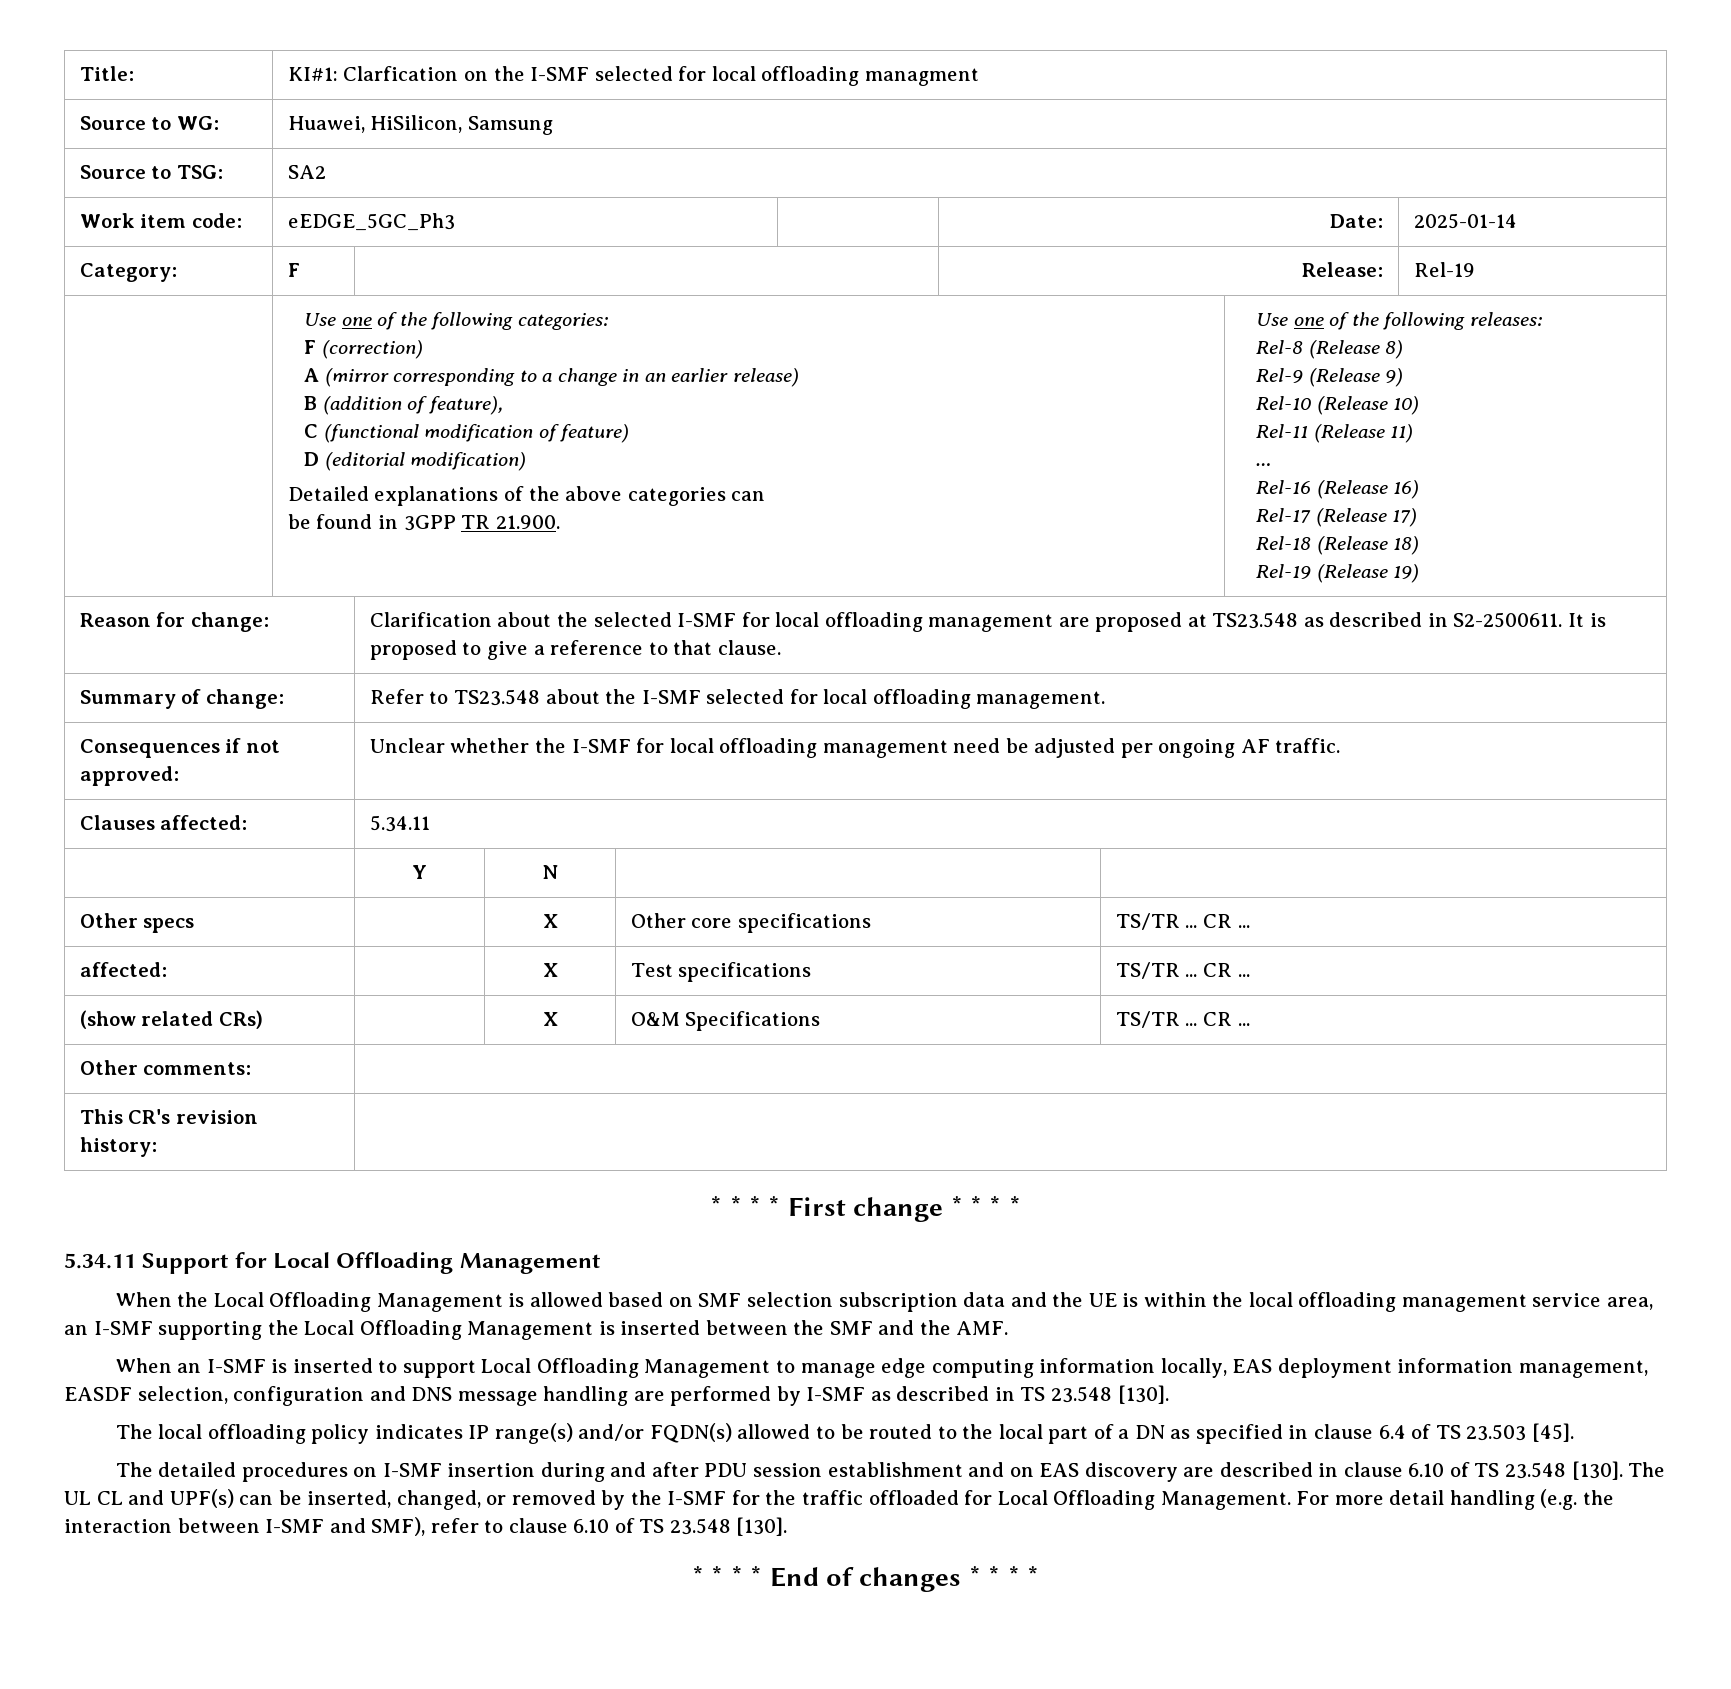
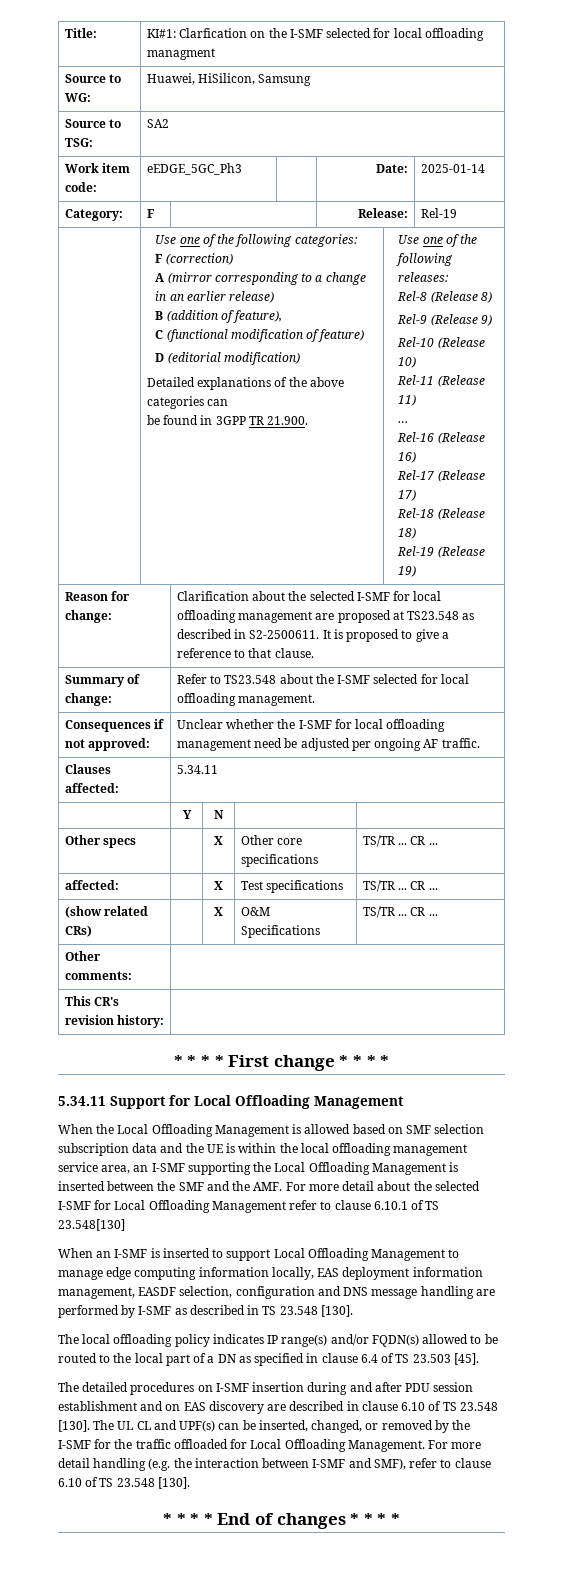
- When the Local Offloading Management is allowed based on SMF selection subscription data and the UE is within the local offloading management service area, an I-SMF supporting the Local Offloading Management is inserted between the SMF and the AMF.
+ When the Local Offloading Management is allowed based on SMF selection subscription data and the UE is within the local offloading management service area, an I-SMF supporting the Local Offloading Management is inserted between the SMF and the AMF. For more detail about the selected I-SMF for Local Offloading Management refer to clause 6.10.1 of TS 23.548[130]

